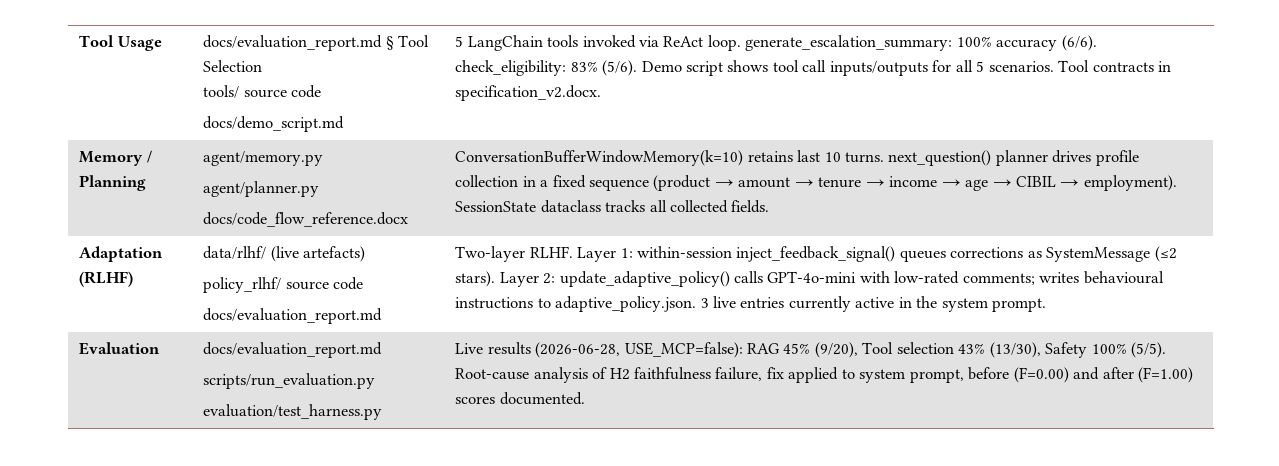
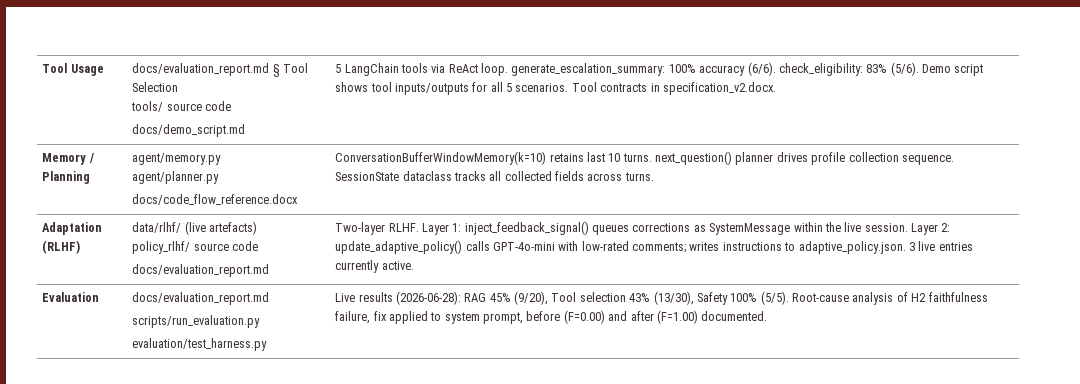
  Tool Usage | docs/evaluation_report.md § Tool Selection
  tools/ source code
- docs/demo_script.md | 5 LangChain tools invoked via ReAct loop. generate_escalation_summary: 100% accuracy (6/6). check_eligibility: 83% (5/6). Demo script shows tool call inputs/outputs for all 5 scenarios. Tool contracts in specification_v2.docx.
+ docs/demo_script.md | 5 LangChain tools via ReAct loop. generate_escalation_summary: 100% accuracy (6/6). check_eligibility: 83% (5/6). Demo script shows tool inputs/outputs for all 5 scenarios. Tool contracts in specification_v2.docx.
  Memory / Planning | agent/memory.py
  agent/planner.py
- docs/code_flow_reference.docx | ConversationBufferWindowMemory(k=10) retains last 10 turns. next_question() planner drives profile collection in a fixed sequence (product → amount → tenure → income → age → CIBIL → employment). SessionState dataclass tracks all collected fields.
+ docs/code_flow_reference.docx | ConversationBufferWindowMemory(k=10) retains last 10 turns. next_question() planner drives profile collection sequence. SessionState dataclass tracks all collected fields across turns.
- Layer 1: within-session inject_feedback_signal() queues corrections as SystemMessage (≤2 stars).
+ Layer 1: inject_feedback_signal() queues corrections as SystemMessage within the live session.
- Layer 2: update_adaptive_policy() calls GPT-4o-mini with low-rated comments; writes behavioural instructions to adaptive_policy.json. 3 live entries currently active in the system prompt.
+ Layer 2: update_adaptive_policy() calls GPT-4o-mini with low-rated comments; writes instructions to adaptive_policy.json. 3 live entries currently active.
  Evaluation | docs/evaluation_report.md
  scripts/run_evaluation.py
- evaluation/test_harness.py | Live results (2026-06-28, USE_MCP=false): RAG 45% (9/20), Tool selection 43% (13/30), Safety 100% (5/5). Root-cause analysis of H2 faithfulness failure, fix applied to system prompt, before (F=0.00) and after (F=1.00) scores documented.
+ evaluation/test_harness.py | Live results (2026-06-28): RAG 45% (9/20), Tool selection 43% (13/30), Safety 100% (5/5). Root-cause analysis of H2 faithfulness failure, fix applied to system prompt, before (F=0.00) and after (F=1.00) documented.

